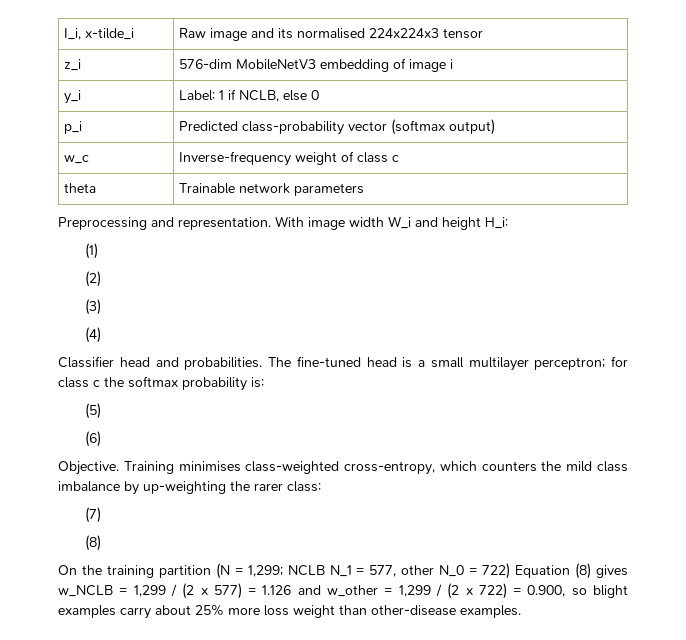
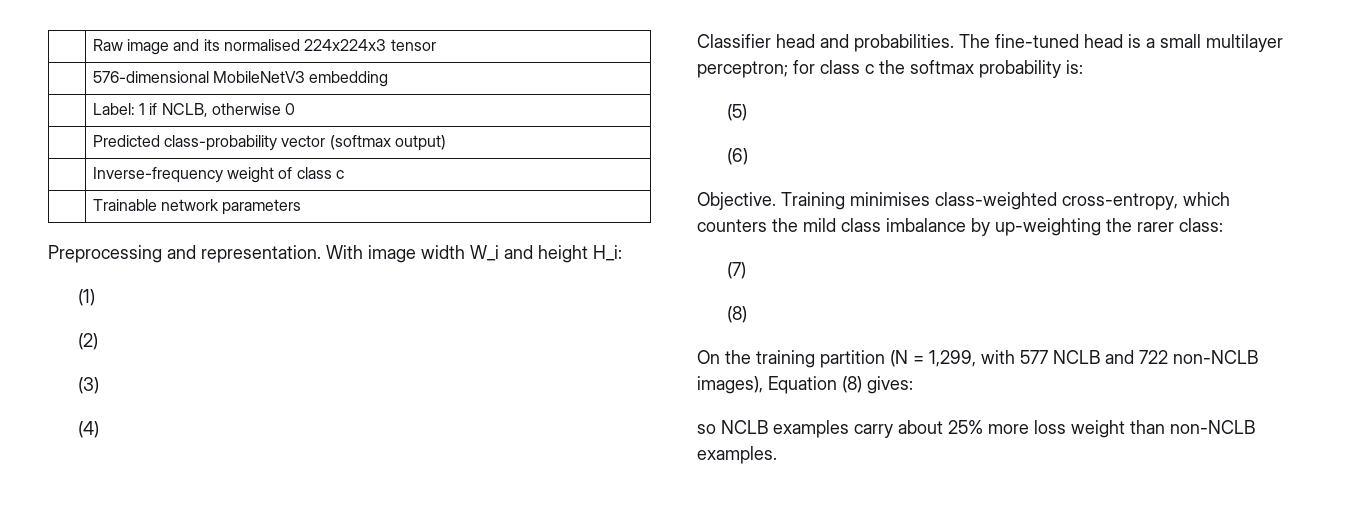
- I_i, x-tilde_i | Raw image and its normalised 224x224x3 tensor
+ | Raw image and its normalised 224x224x3 tensor
- z_i | 576-dim MobileNetV3 embedding of image i
- y_i | Label: 1 if NCLB, else 0
+ | 576-dimensional MobileNetV3 embedding
+ | Label: 1 if NCLB, otherwise 0
- p_i | Predicted class-probability vector (softmax output)
+ | Predicted class-probability vector (softmax output)
- w_c | Inverse-frequency weight of class c
+ | Inverse-frequency weight of class c
- theta | Trainable network parameters
+ | Trainable network parameters
- On the training partition (N = 1,299; NCLB N_1 = 577, other N_0 = 722) Equation (8) gives w_NCLB = 1,299 / (2 x 577) = 1.126 and w_other = 1,299 / (2 x 722) = 0.900, so blight examples carry about 25% more loss weight than other-disease examples.
+ On the training partition (N = 1,299, with 577 NCLB and 722 non-NCLB images), Equation (8) gives:
+ so NCLB examples carry about 25% more loss weight than non-NCLB examples.

